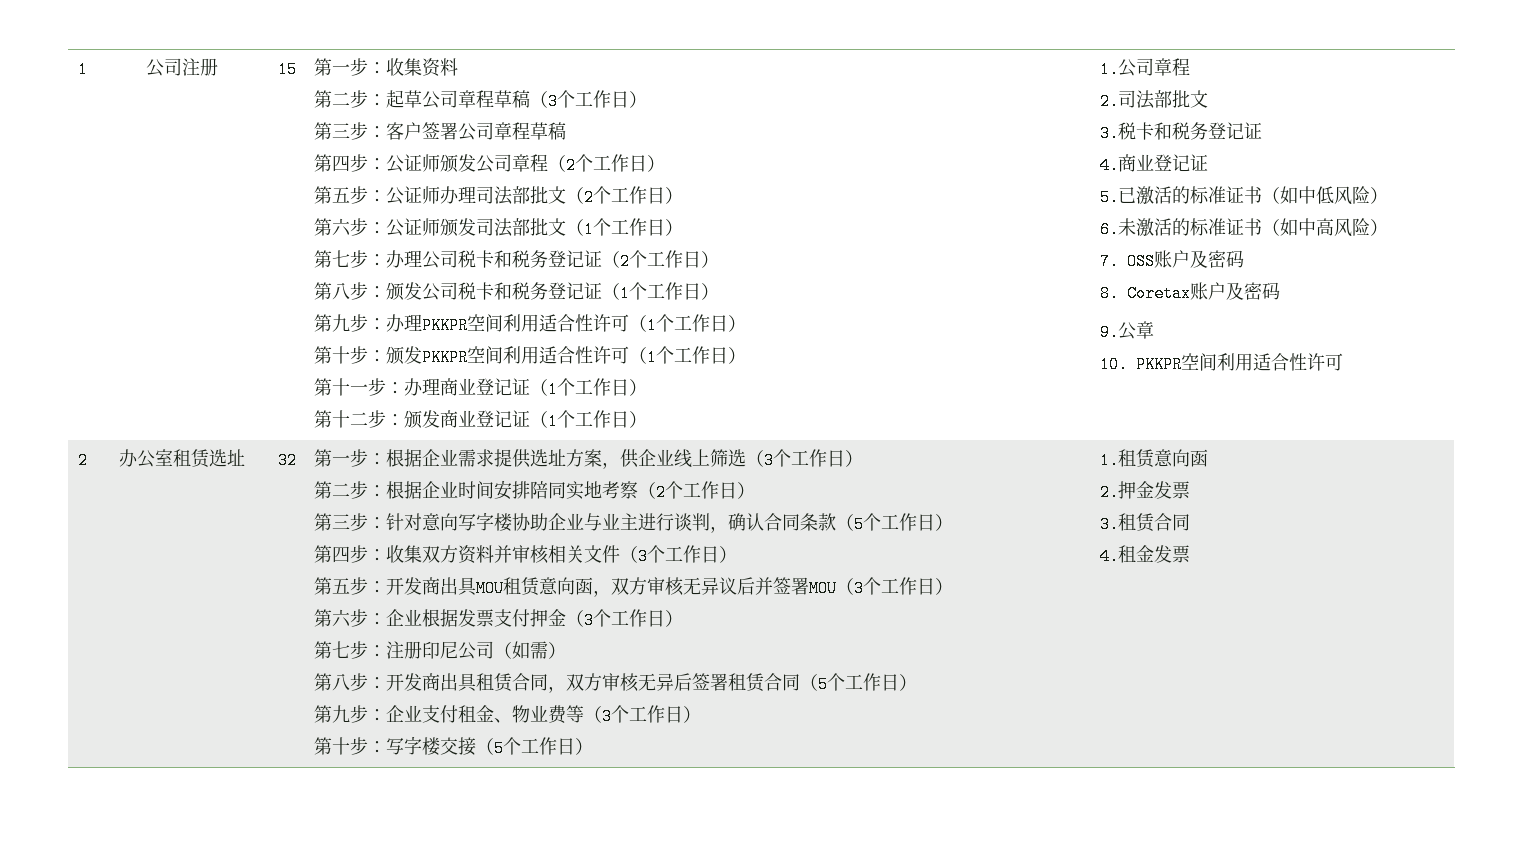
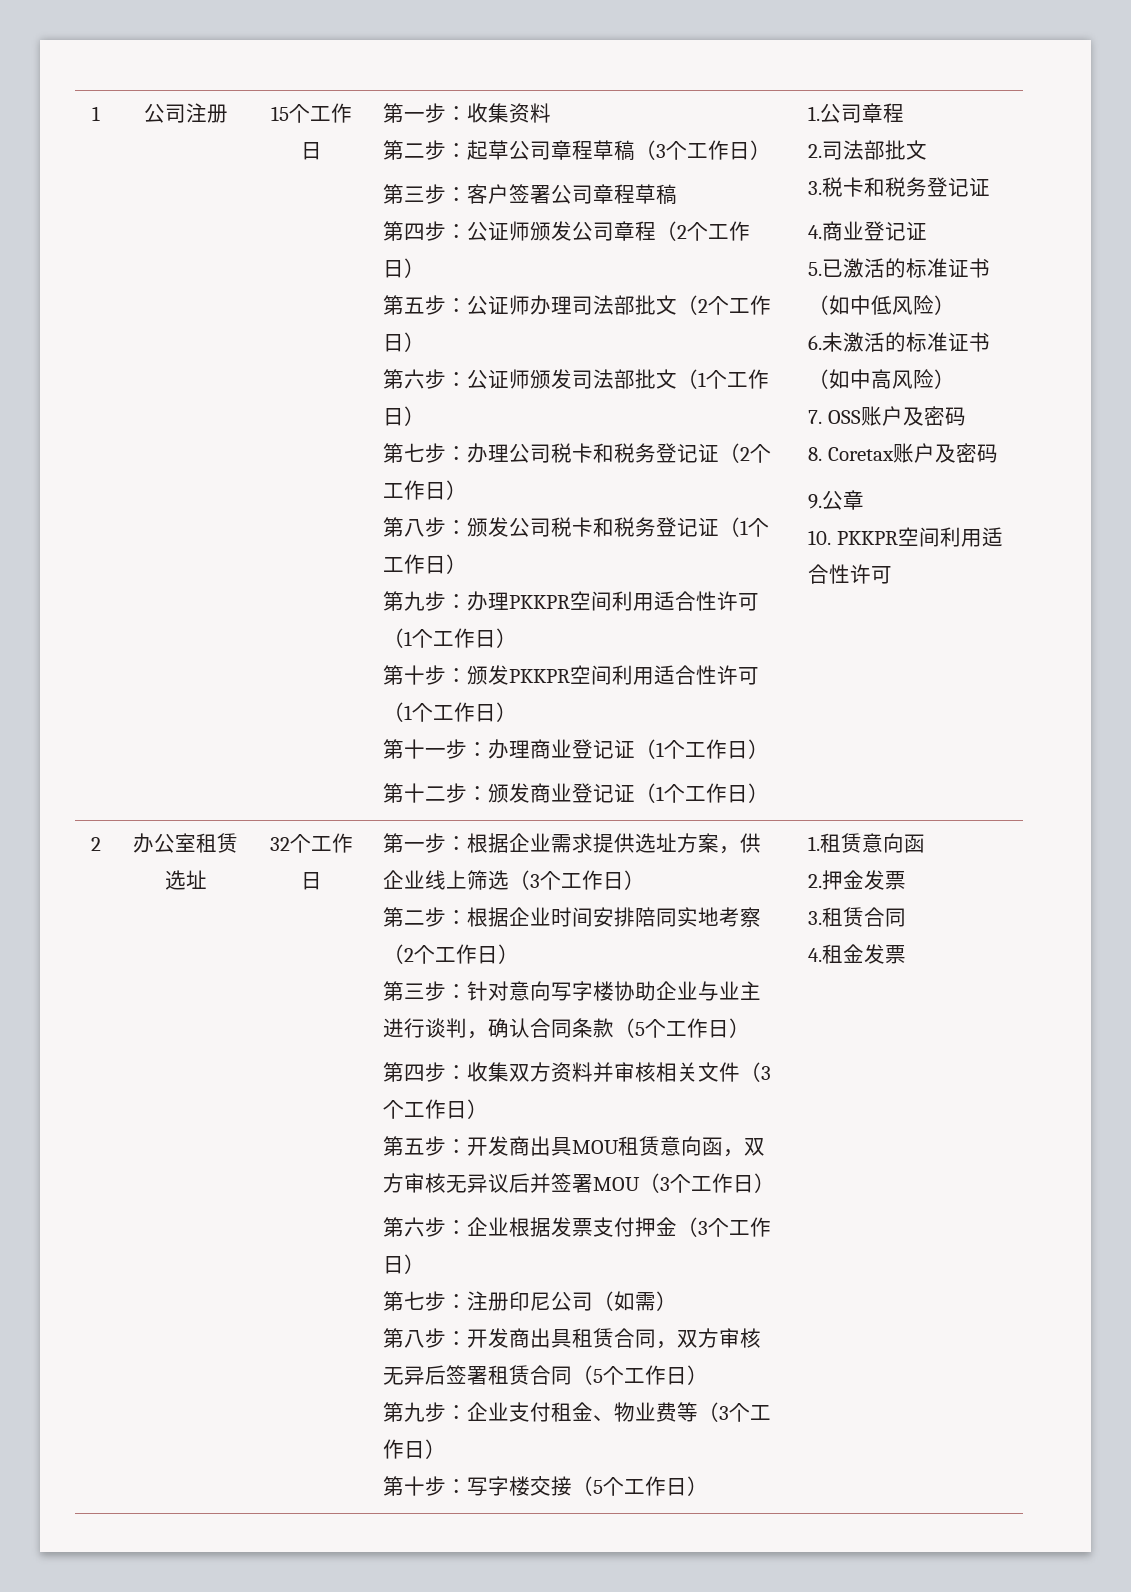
- 15
+ 15个工作日
- 32
+ 32个工作日

